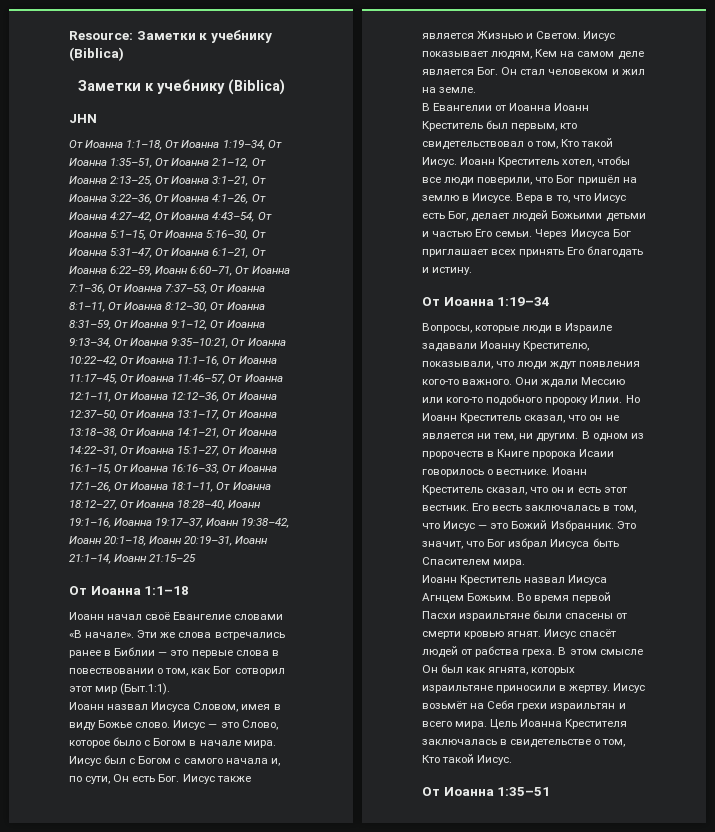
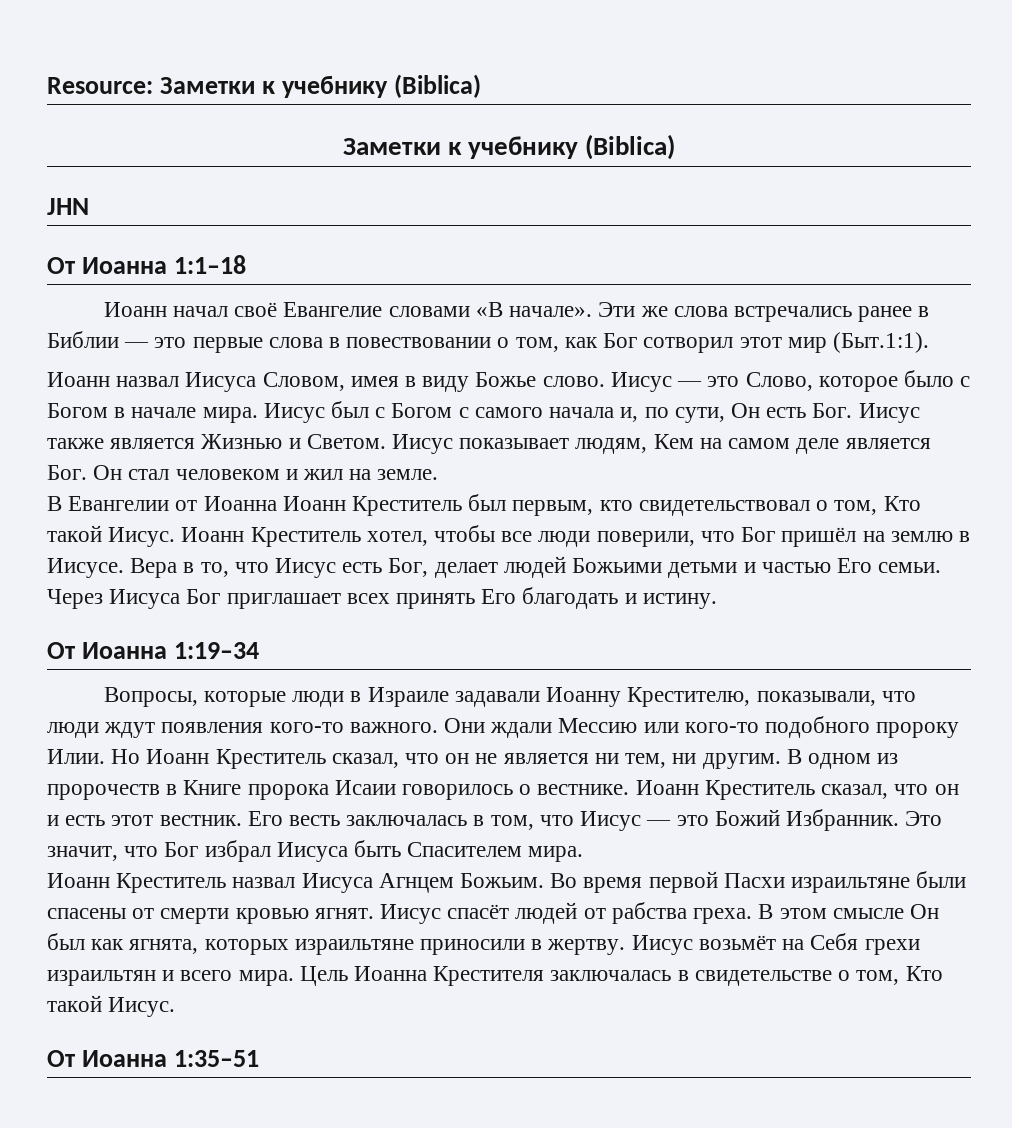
- От Иоанна 1:1–18, От Иоанна 1:19–34, От Иоанна 1:35–51, От Иоанна 2:1–12, От Иоанна 2:13–25, От Иоанна 3:1–21, От Иоанна 3:22–36, От Иоанна 4:1–26, От Иоанна 4:27–42, От Иоанна 4:43–54, От Иоанна 5:1–15, От Иоанна 5:16–30, От Иоанна 5:31–47, От Иоанна 6:1–21, От Иоанна 6:22–59, Иоанн 6:60–71, От Иоанна 7:1–36, От Иоанна 7:37–53, От Иоанна 8:1–11, От Иоанна 8:12–30, От Иоанна 8:31–59, От Иоанна 9:1–12, От Иоанна 9:13–34, От Иоанна 9:35–10:21, От Иоанна 10:22–42, От Иоанна 11:1–16, От Иоанна 11:17–45, От Иоанна 11:46–57, От Иоанна 12:1–11, От Иоанна 12:12–36, От Иоанна 12:37–50, От Иоанна 13:1–17, От Иоанна 13:18–38, От Иоанна 14:1–21, От Иоанна 14:22–31, От Иоанна 15:1–27, От Иоанна 16:1–15, От Иоанна 16:16–33, От Иоанна 17:1–26, От Иоанна 18:1–11, От Иоанна 18:12–27, От Иоанна 18:28–40, Иоанн 19:1–16, Иоанна 19:17–37, Иоанн 19:38–42, Иоанн 20:1–18, Иоанн 20:19–31, Иоанн 21:1–14, Иоанн 21:15–25

